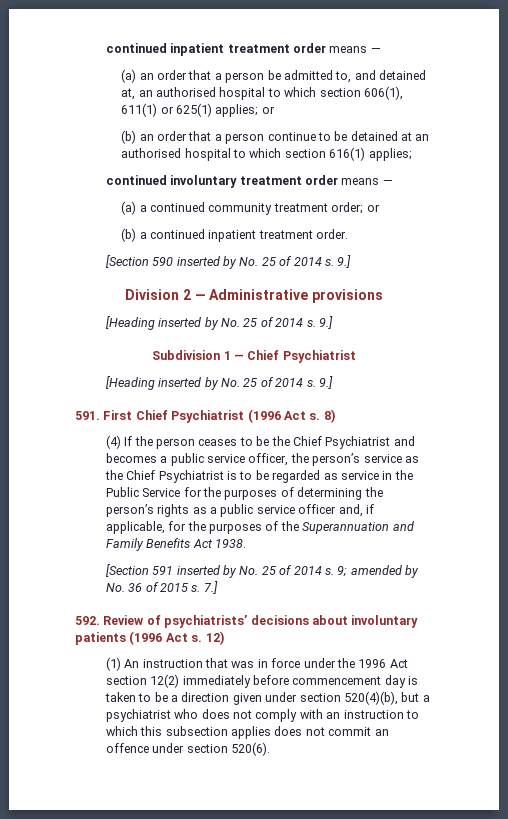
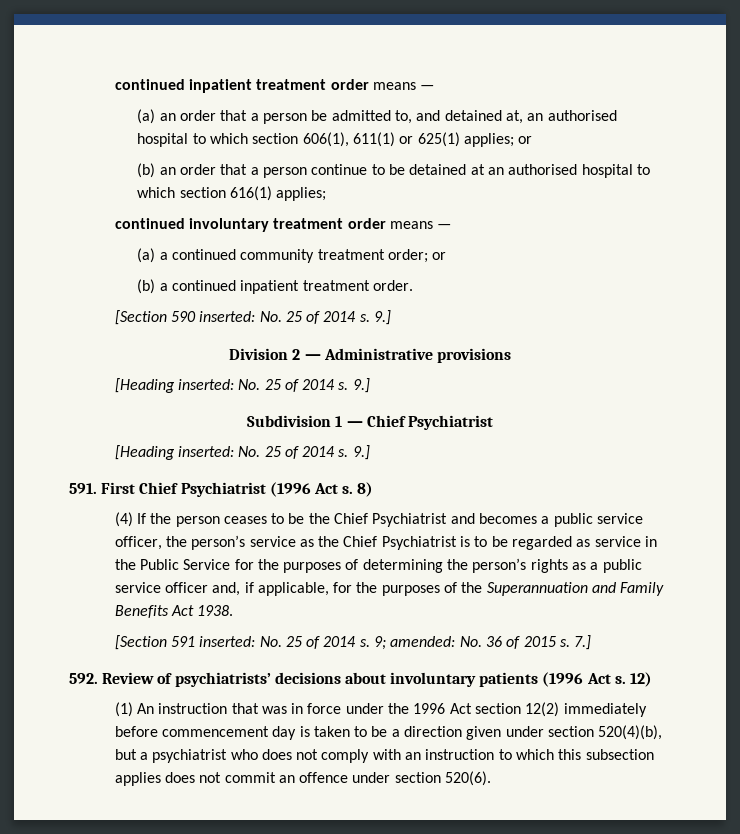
- [Section 590 inserted by No. 25 of 2014 s.
+ [Section 590 inserted: No. 25 of 2014 s.
  Division 2 — Administrative provisions
- [Heading inserted by No. 25 of 2014 s.
+ [Heading inserted: No. 25 of 2014 s.
  Subdivision 1 — Chief Psychiatrist
- [Heading inserted by No. 25 of 2014 s.
+ [Heading inserted: No. 25 of 2014 s.
- [Section 591 inserted by No. 25 of 2014 s.
+ [Section 591 inserted: No. 25 of 2014 s.
- 9; amended by No. 36 of 2015 s.
+ 9; amended: No. 36 of 2015 s.

